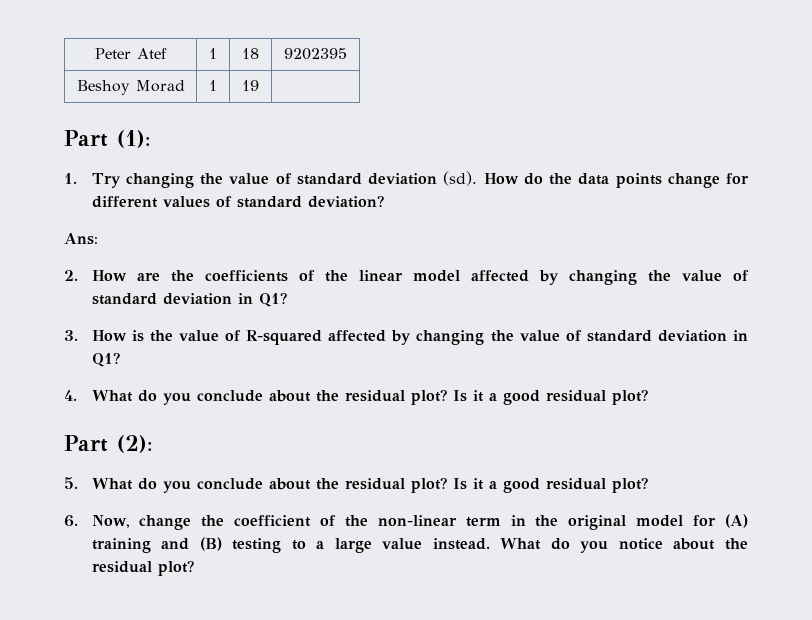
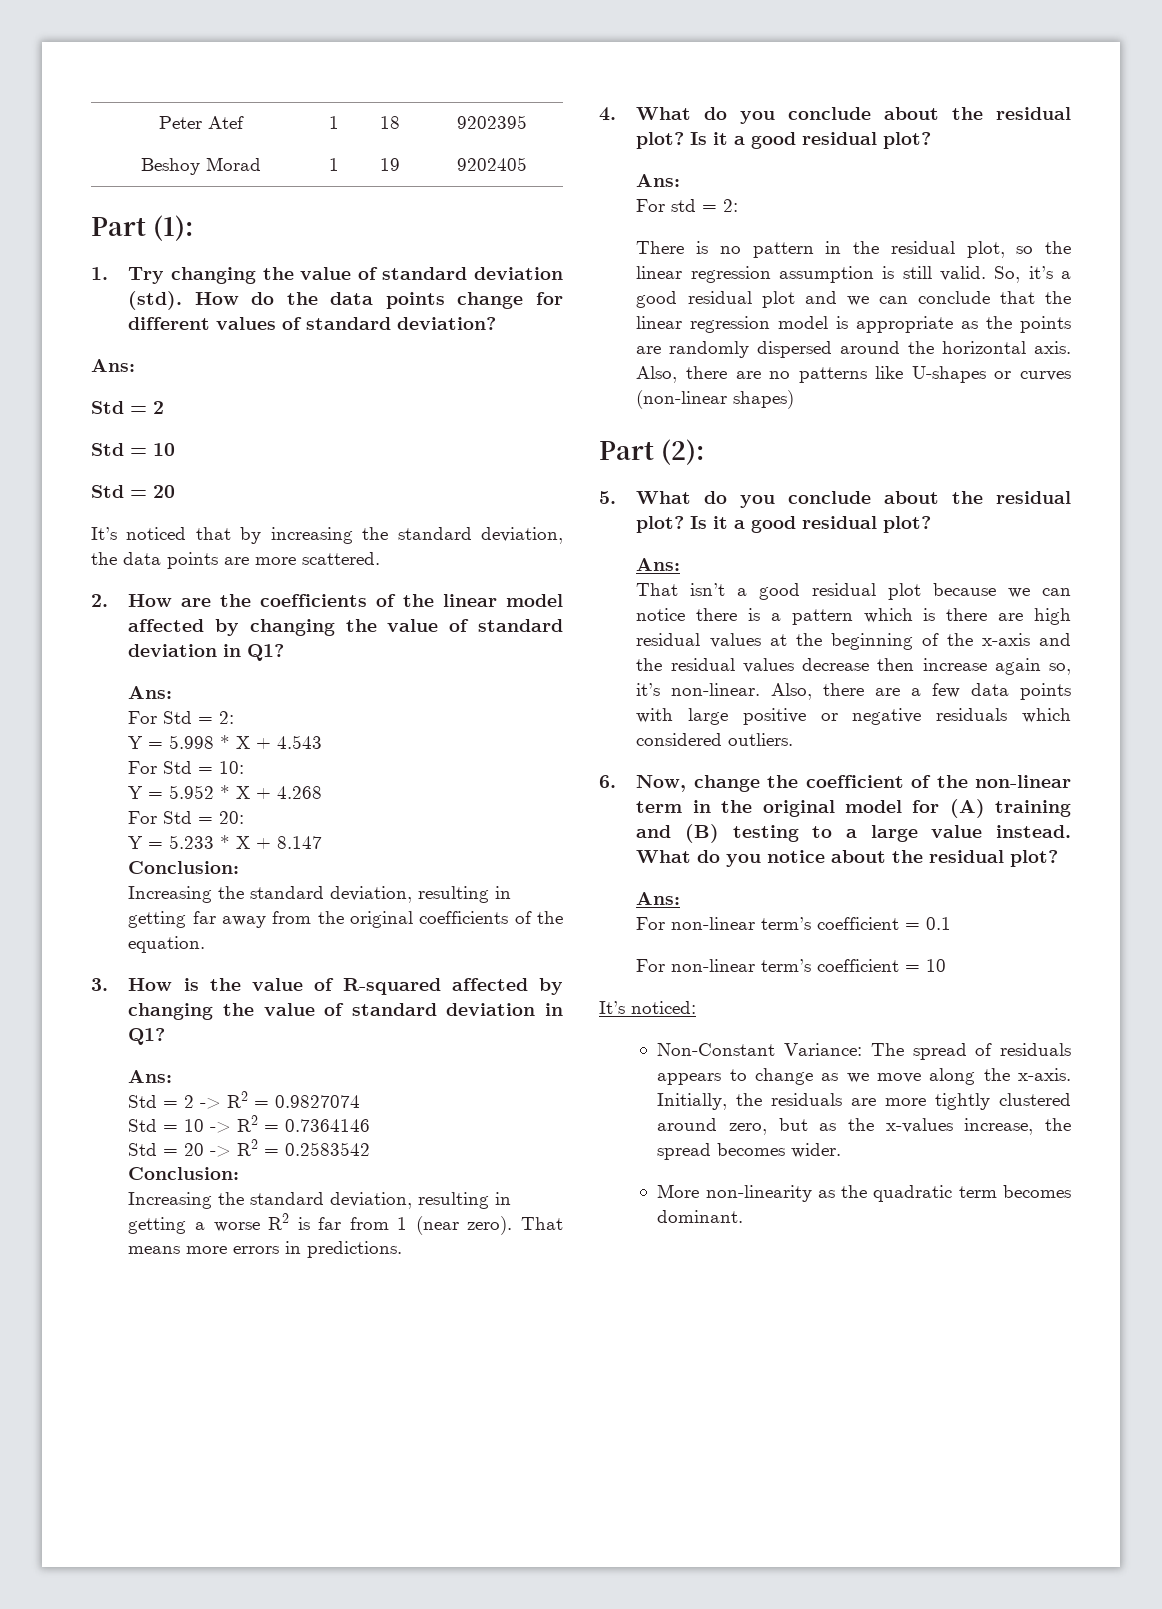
- Beshoy Morad | 1 | 19 |
+ Beshoy Morad | 1 | 19 | 9202405
- 1. Try changing the value of standard deviation (sd).
+ 1. Try changing the value of standard deviation (std).
  How do the data points change for different values of standard deviation?
  Ans:
+ Std = 2
+ Std = 10
+ Std = 20
+ It’s noticed that by increasing the standard deviation, the data points are more scattered.
  2. How are the coefficients of the linear model affected by changing the value of standard deviation in Q1?
+ Ans:
+ For Std = 2:
+ Y = 5.998 * X + 4.543
+ For Std = 10:
+ Y = 5.952 * X + 4.268
+ For Std = 20:
+ Y = 5.233 * X + 8.147
+ Conclusion:
+ Increasing the standard deviation, resulting in getting far away from the original coefficients of the equation.
  3. How is the value of R-squared affected by changing the value of standard deviation in Q1?
+ Ans:
+ Std = 2 -> R2 = 0.9827074
+ Std = 10 -> R2 = 0.7364146
+ Std = 20 -> R2 = 0.2583542
+ Conclusion:
+ Increasing the standard deviation, resulting in getting a worse R2 is far from 1 (near zero). That means more errors in predictions.
  4. What do you conclude about the residual plot? Is it a good residual plot?
+ Ans:
+ For std = 2:
+ There is no pattern in the residual plot, so the linear regression assumption is still valid. So, it’s a good residual plot and we can conclude that the linear regression model is appropriate as the points are randomly dispersed around the horizontal axis. Also, there are no patterns like U-shapes or curves (non-linear shapes)
  5. What do you conclude about the residual plot? Is it a good residual plot?
+ Ans:
+ That isn’t a good residual plot because we can notice there is a pattern which is there are high residual values at the beginning of the x-axis and the residual values decrease then increase again so, it’s non-linear. Also, there are a few data points with large positive or negative residuals which considered outliers.
  What do you notice about the residual plot?
+ Ans:
+ For non-linear term’s coefficient = 0.1
+ For non-linear term’s coefficient = 10
+ It’s noticed:
+ Non-Constant Variance: The spread of residuals appears to change as we move along the x-axis. Initially, the residuals are more tightly clustered around zero, but as the x-values increase, the spread becomes wider.
+ More non-linearity as the quadratic term becomes dominant.

